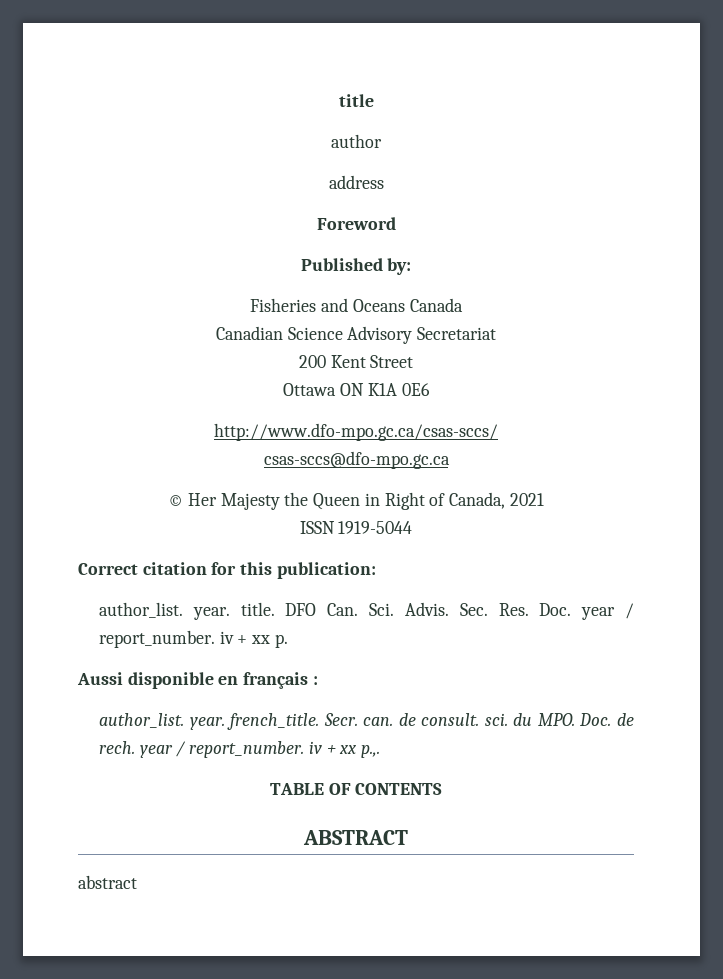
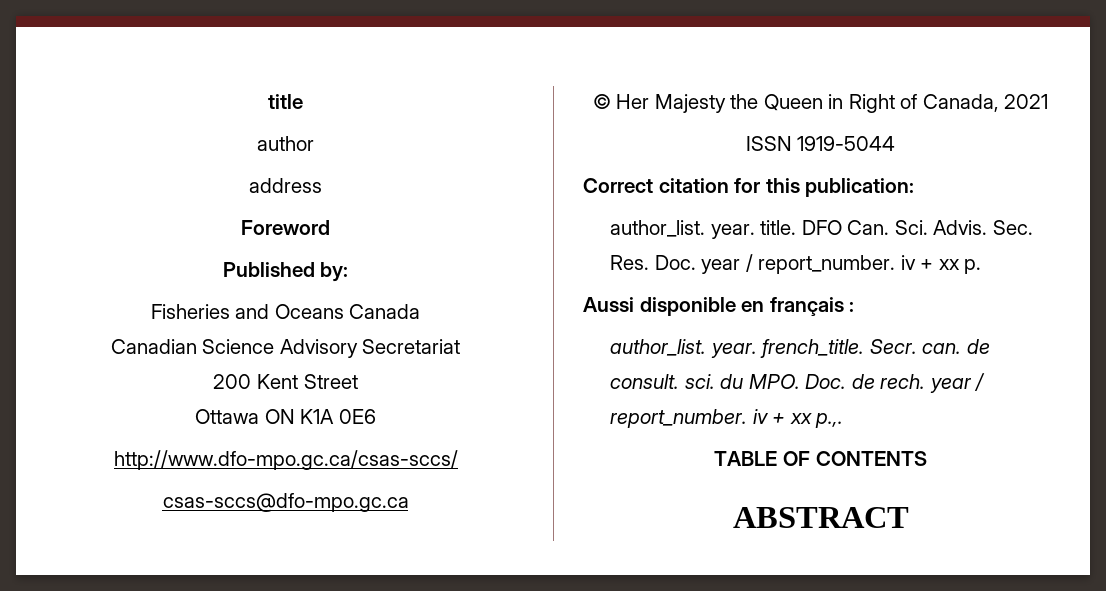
- abstract

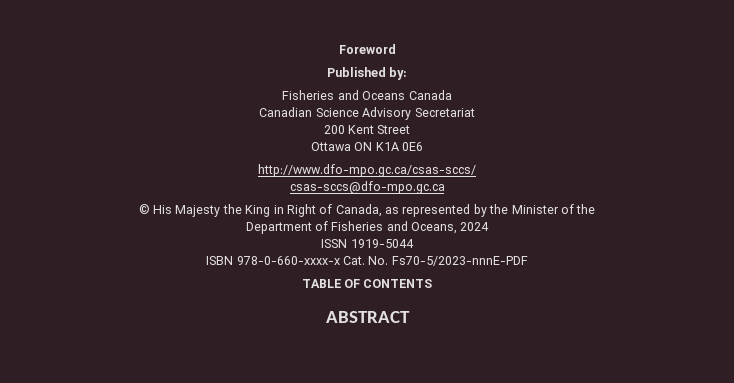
- title
- author
- address
- © Her Majesty the Queen in Right of Canada, 2021
+ © His Majesty the King in Right of Canada, as represented by the Minister of the
+ Department of Fisheries and Oceans, 2024
  ISSN 1919-5044
- Correct citation for this publication:
- author_list. year. title. DFO Can. Sci. Advis. Sec. Res. Doc. year / report_number. iv + xx p.
- Aussi disponible en français :
- author_list. year. french_title. Secr. can. de consult. sci. du MPO. Doc. de rech. year / report_number. iv + xx p.,.
+ ISBN 978-0-660-xxxx-x Cat. No. Fs70-5/2023-nnnE-PDF

